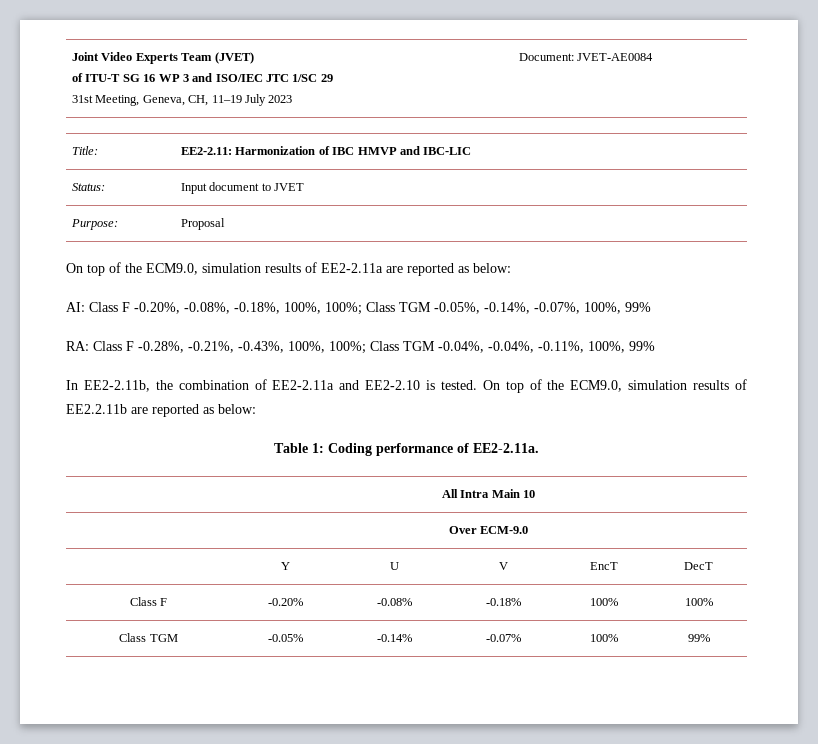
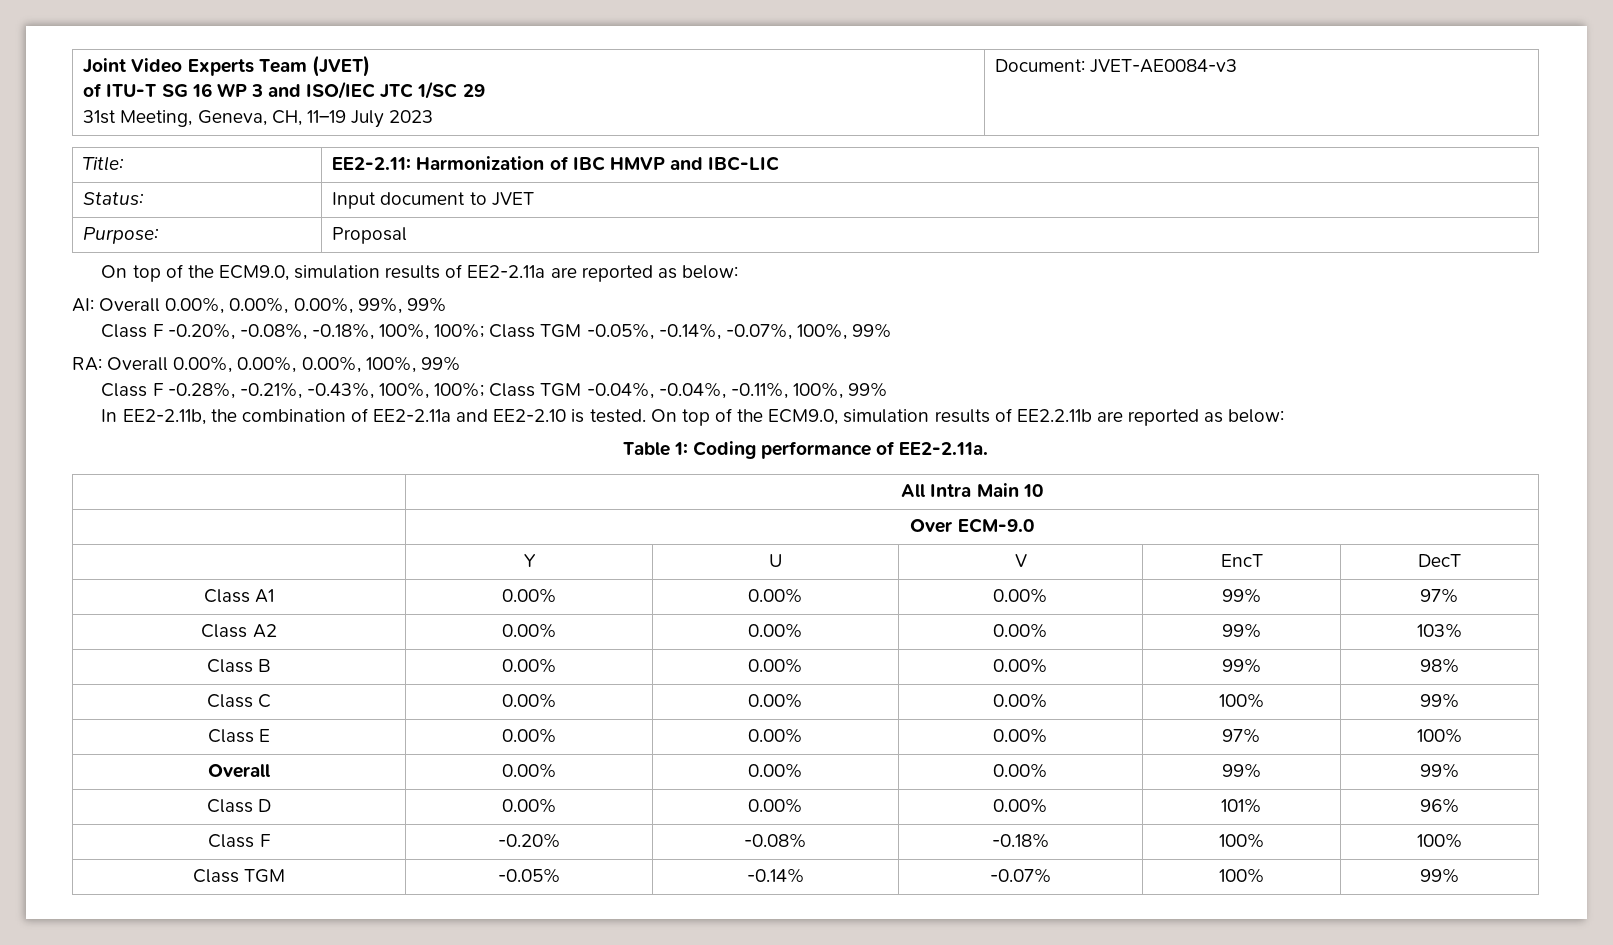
  Joint Video Experts Team (JVET)
  of ITU-T SG 16 WP 3 and ISO/IEC JTC 1/SC 29
- 31st Meeting, Geneva, CH, 11–19 July 2023 | Document: JVET-AE0084
+ 31st Meeting, Geneva, CH, 11–19 July 2023 | Document: JVET-AE0084-v3
- AI: Class F -0.20%, -0.08%, -0.18%, 100%, 100%; Class TGM -0.05%, -0.14%, -0.07%, 100%, 99%
+ AI: Overall 0.00%, 0.00%, 0.00%, 99%, 99%
+ Class F -0.20%, -0.08%, -0.18%, 100%, 100%; Class TGM -0.05%, -0.14%, -0.07%, 100%, 99%
- RA: Class F -0.28%, -0.21%, -0.43%, 100%, 100%; Class TGM -0.04%, -0.04%, -0.11%, 100%, 99%
+ RA: Overall 0.00%, 0.00%, 0.00%, 100%, 99%
+ Class F -0.28%, -0.21%, -0.43%, 100%, 100%; Class TGM -0.04%, -0.04%, -0.11%, 100%, 99%
+ Class A1 | 0.00% | 0.00% | 0.00% | 99% | 97%
+ Class A2 | 0.00% | 0.00% | 0.00% | 99% | 103%
+ Class B | 0.00% | 0.00% | 0.00% | 99% | 98%
+ Class C | 0.00% | 0.00% | 0.00% | 100% | 99%
+ Class E | 0.00% | 0.00% | 0.00% | 97% | 100%
+ Overall | 0.00% | 0.00% | 0.00% | 99% | 99%
+ Class D | 0.00% | 0.00% | 0.00% | 101% | 96%

